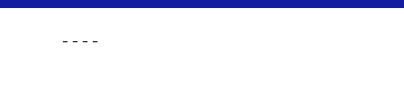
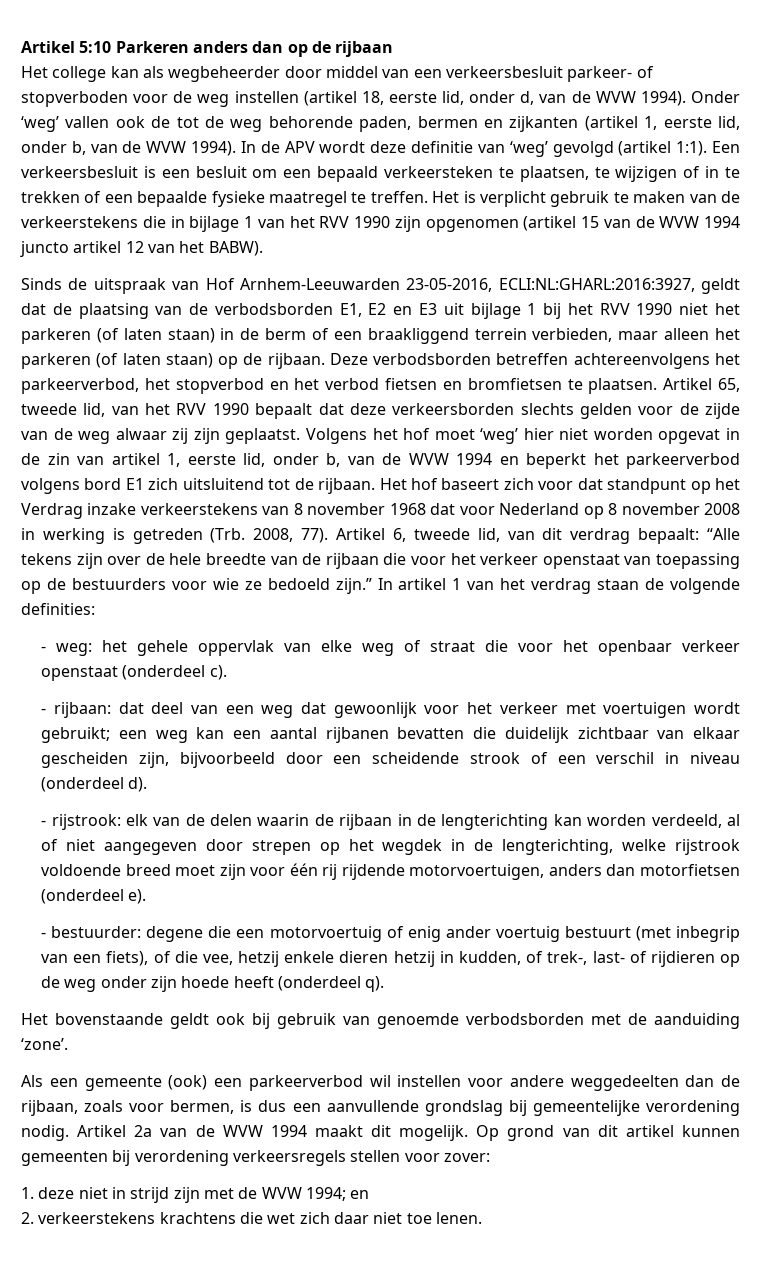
- - - - -
+ Artikel 5:10 Parkeren anders dan op de rijbaan
+ Het college kan als wegbeheerder door middel van een verkeersbesluit parkeer- of stopverboden voor de weg instellen (artikel 18, eerste lid, onder d, van de WVW 1994). Onder ‘weg’ vallen ook de tot de weg behorende paden, bermen en zijkanten (artikel 1, eerste lid, onder b, van de WVW 1994). In de APV wordt deze definitie van ‘weg’ gevolgd (artikel 1:1). Een verkeersbesluit is een besluit om een bepaald verkeersteken te plaatsen, te wijzigen of in te trekken of een bepaalde fysieke maatregel te treffen. Het is verplicht gebruik te maken van de verkeerstekens die in bijlage 1 van het RVV 1990 zijn opgenomen (artikel 15 van de WVW 1994 juncto artikel 12 van het BABW).
+ Sinds de uitspraak van Hof Arnhem-Leeuwarden 23-05-2016, ECLI:NL:GHARL:2016:3927, geldt dat de plaatsing van de verbodsborden E1, E2 en E3 uit bijlage 1 bij het RVV 1990 niet het parkeren (of laten staan) in de berm of een braakliggend terrein verbieden, maar alleen het parkeren (of laten staan) op de rijbaan. Deze verbodsborden betreffen achtereenvolgens het parkeerverbod, het stopverbod en het verbod fietsen en bromfietsen te plaatsen. Artikel 65, tweede lid, van het RVV 1990 bepaalt dat deze verkeersborden slechts gelden voor de zijde van de weg alwaar zij zijn geplaatst. Volgens het hof moet ‘weg’ hier niet worden opgevat in de zin van artikel 1, eerste lid, onder b, van de WVW 1994 en beperkt het parkeerverbod volgens bord E1 zich uitsluitend tot de rijbaan. Het hof baseert zich voor dat standpunt op het Verdrag inzake verkeerstekens van 8 november 1968 dat voor Nederland op 8 november 2008 in werking is getreden (Trb. 2008, 77). Artikel 6, tweede lid, van dit verdrag bepaalt: “Alle tekens zijn over de hele breedte van de rijbaan die voor het verkeer openstaat van toepassing op de bestuurders voor wie ze bedoeld zijn.” In artikel 1 van het verdrag staan de volgende definities:
+ - weg: het gehele oppervlak van elke weg of straat die voor het openbaar verkeer openstaat (onderdeel c).
+ - rijbaan: dat deel van een weg dat gewoonlijk voor het verkeer met voertuigen wordt gebruikt; een weg kan een aantal rijbanen bevatten die duidelijk zichtbaar van elkaar gescheiden zijn, bijvoorbeeld door een scheidende strook of een verschil in niveau (onderdeel d).
+ - rijstrook: elk van de delen waarin de rijbaan in de lengterichting kan worden verdeeld, al of niet aangegeven door strepen op het wegdek in de lengterichting, welke rijstrook voldoende breed moet zijn voor één rij rijdende motorvoertuigen, anders dan motorfietsen (onderdeel e).
+ - bestuurder: degene die een motorvoertuig of enig ander voertuig bestuurt (met inbegrip van een fiets), of die vee, hetzij enkele dieren hetzij in kudden, of trek-, last- of rijdieren op de weg onder zijn hoede heeft (onderdeel q).
+ Het bovenstaande geldt ook bij gebruik van genoemde verbodsborden met de aanduiding ‘zone’.
+ Als een gemeente (ook) een parkeerverbod wil instellen voor andere weggedeelten dan de rijbaan, zoals voor bermen, is dus een aanvullende grondslag bij gemeentelijke verordening nodig. Artikel 2a van de WVW 1994 maakt dit mogelijk. Op grond van dit artikel kunnen gemeenten bij verordening verkeersregels stellen voor zover:
+ 1. deze niet in strijd zijn met de WVW 1994; en
+ 2. verkeerstekens krachtens die wet zich daar niet toe lenen.

